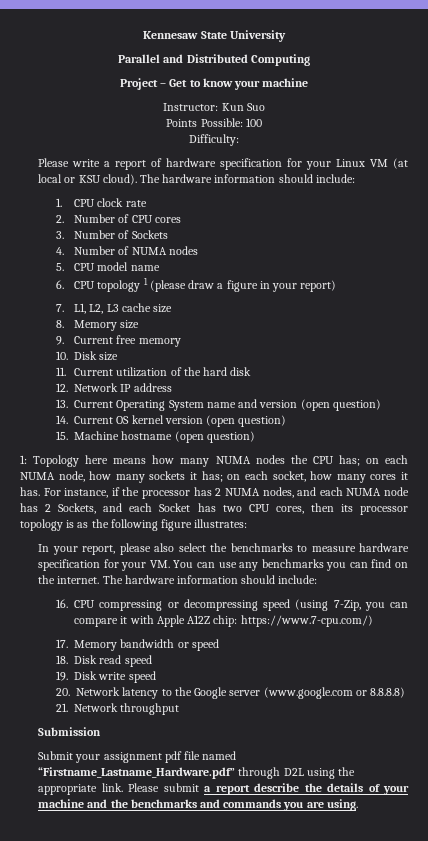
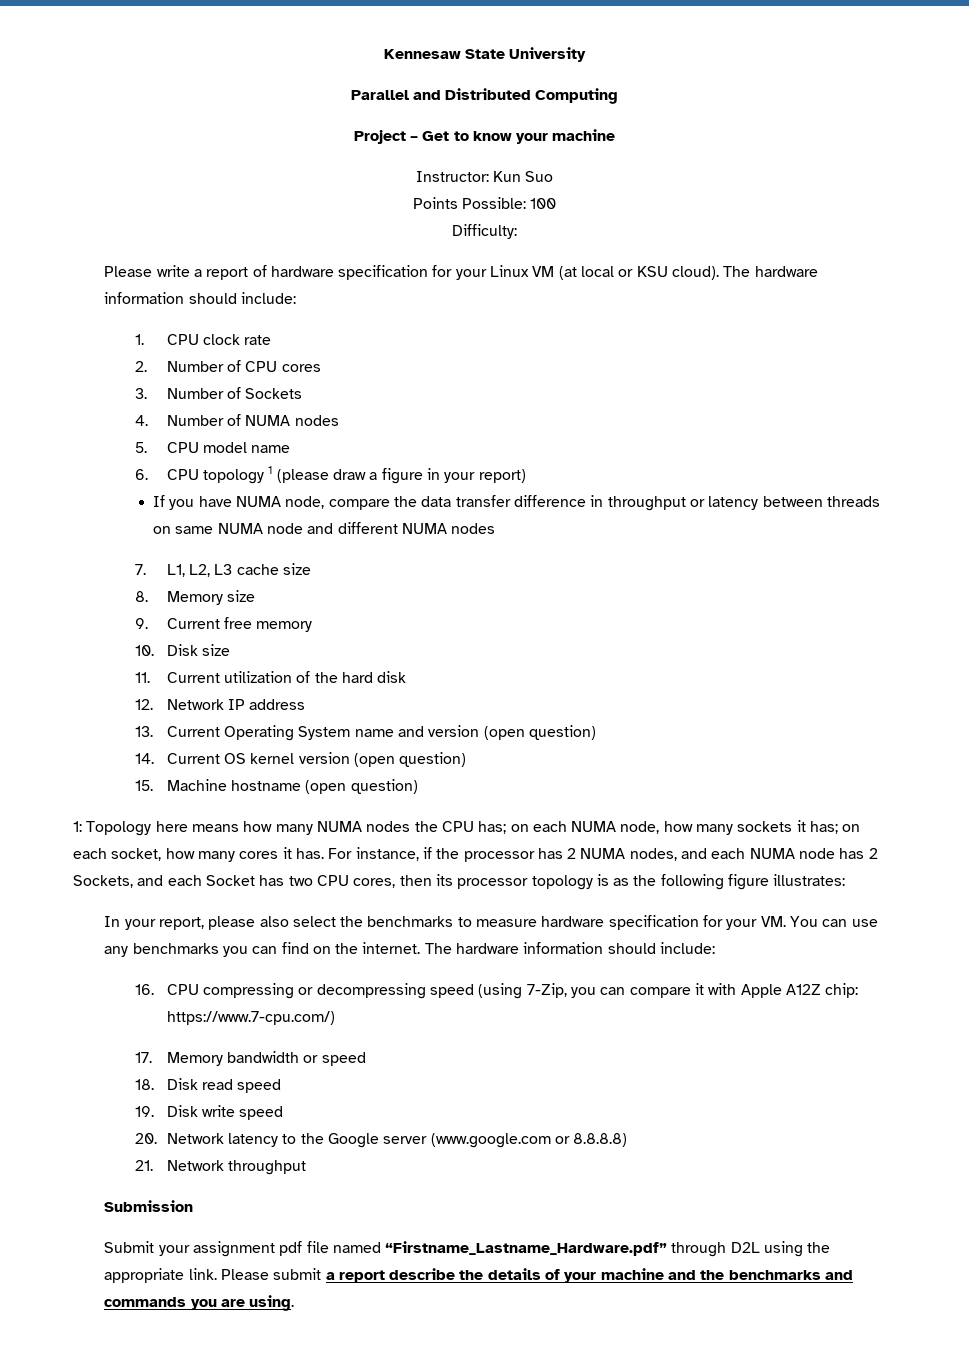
+ If you have NUMA node, compare the data transfer difference in throughput or latency between threads on same NUMA node and different NUMA nodes

